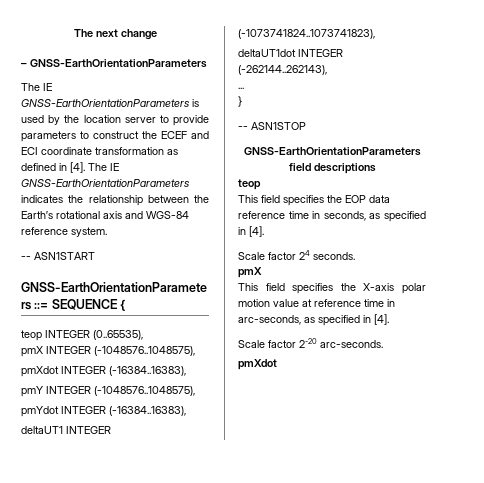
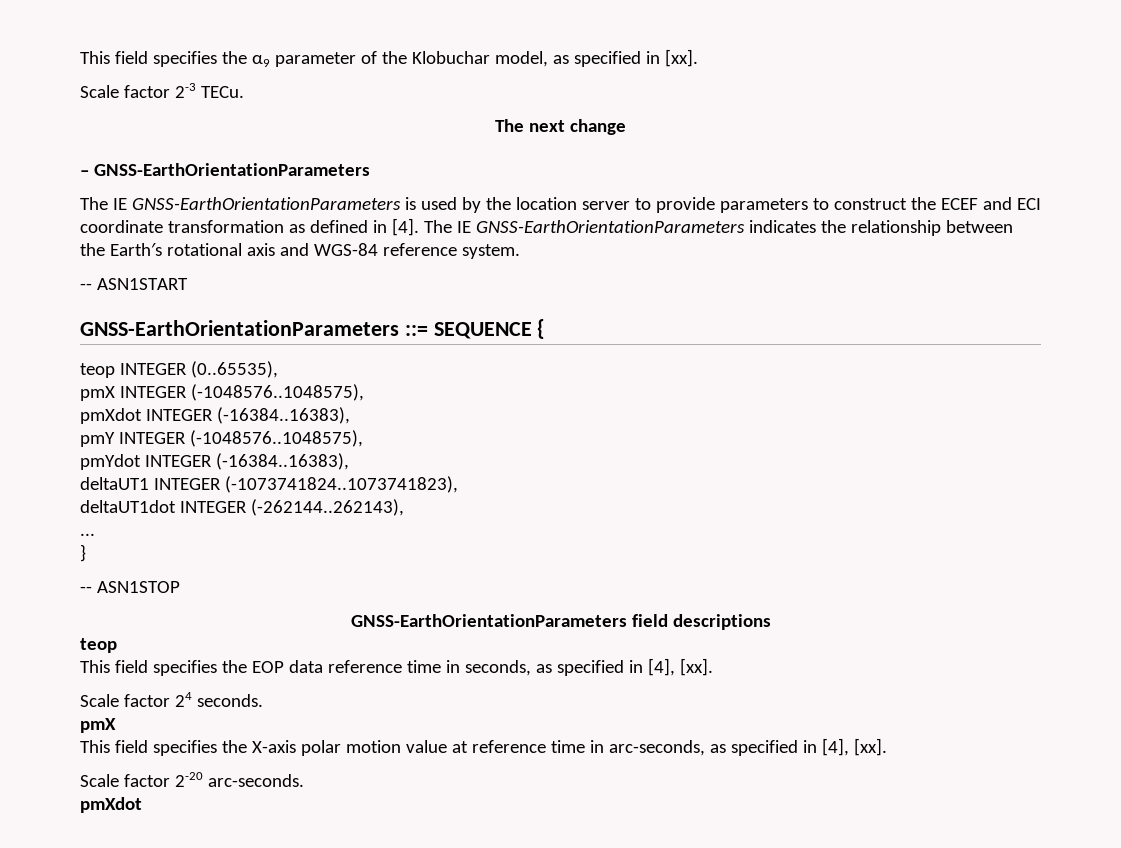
+ This field specifies the α9 parameter of the Klobuchar model, as specified in [xx].
+ Scale factor 2-3 TECu.
- This field specifies the EOP data reference time in seconds, as specified in [4].
+ This field specifies the EOP data reference time in seconds, as specified in [4], [xx].
- This field specifies the X-axis polar motion value at reference time in arc-seconds, as specified in [4].
+ This field specifies the X-axis polar motion value at reference time in arc-seconds, as specified in [4], [xx].

